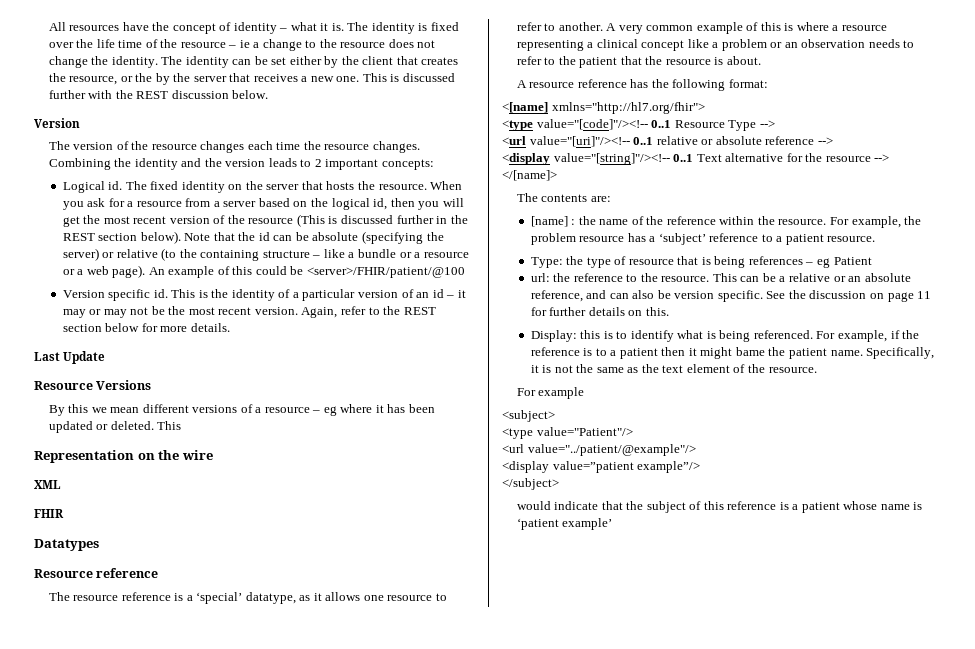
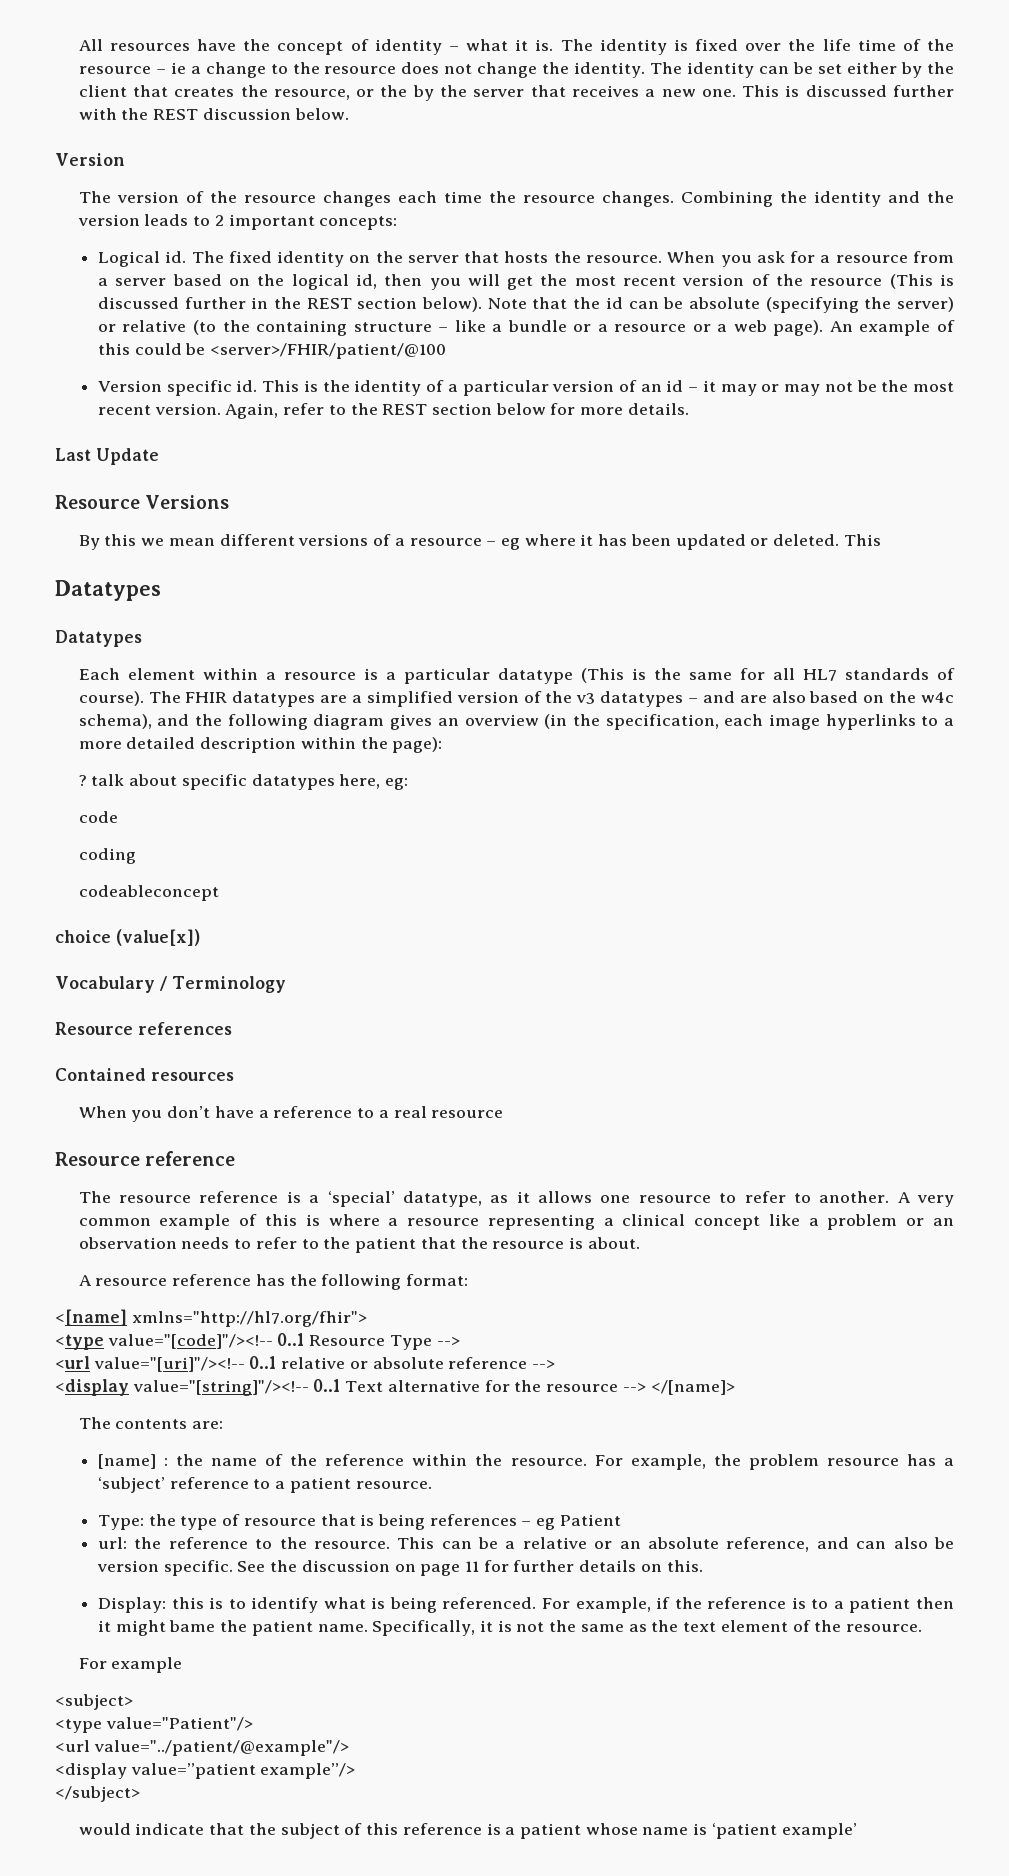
  By this we mean different versions of a resource – eg where it has been updated or deleted. This
- Representation on the wire
- XML
- FHIR
  Datatypes
+ Datatypes
+ Each element within a resource is a particular datatype (This is the same for all HL7 standards of course). The FHIR datatypes are a simplified version of the v3 datatypes – and are also based on the w4c schema), and the following diagram gives an overview (in the specification, each image hyperlinks to a more detailed description within the page):
+ ? talk about specific datatypes here, eg:
+ code
+ coding
+ codeableconcept
+ choice (value[x])
+ Vocabulary / Terminology
+ Resource references
+ Contained resources
+ When you don’t have a reference to a real resource

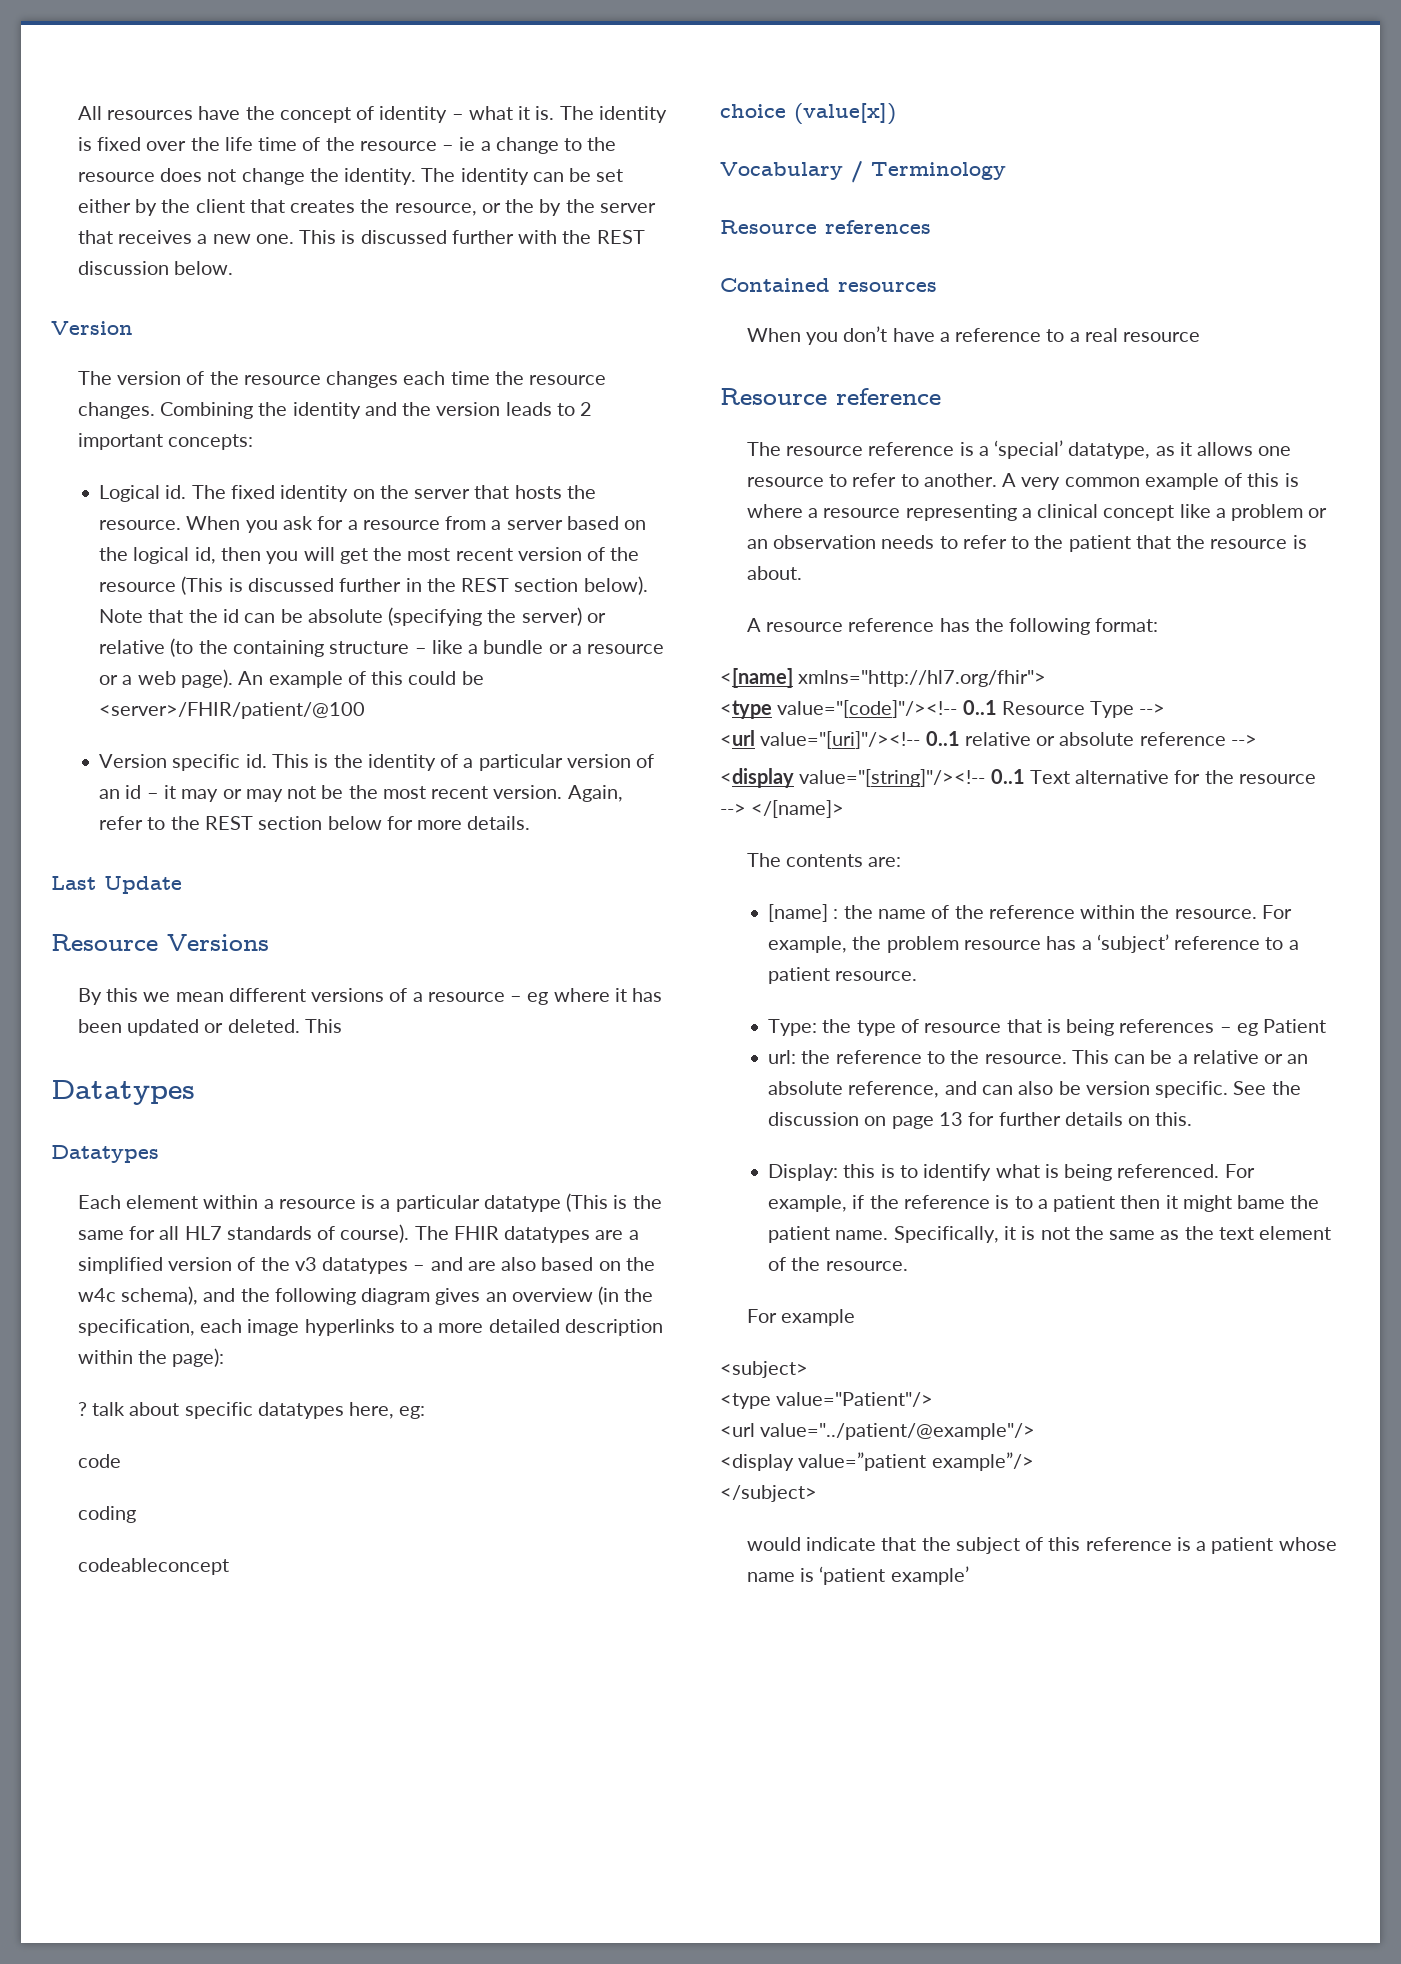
- See the discussion on page 11 for further details on this.
+ See the discussion on page 13 for further details on this.

